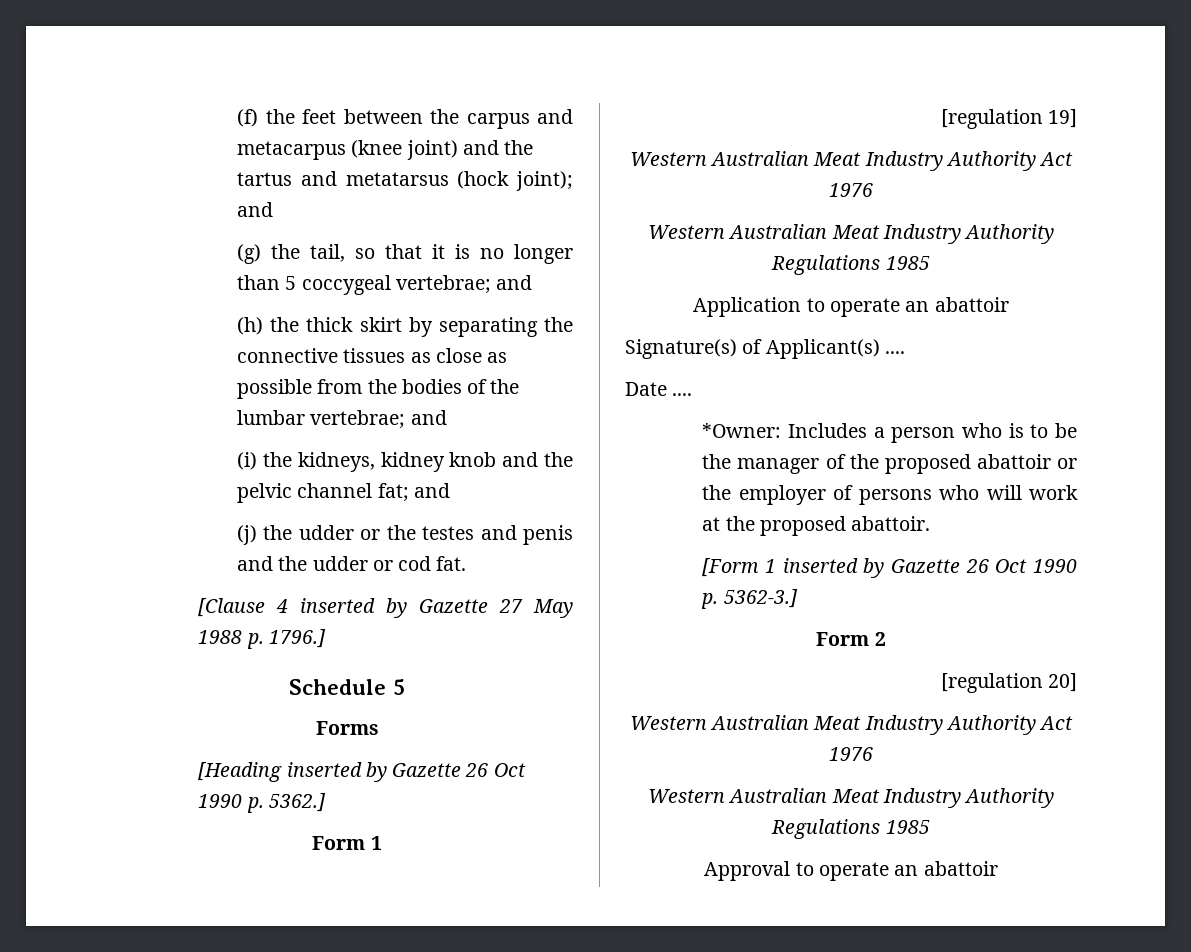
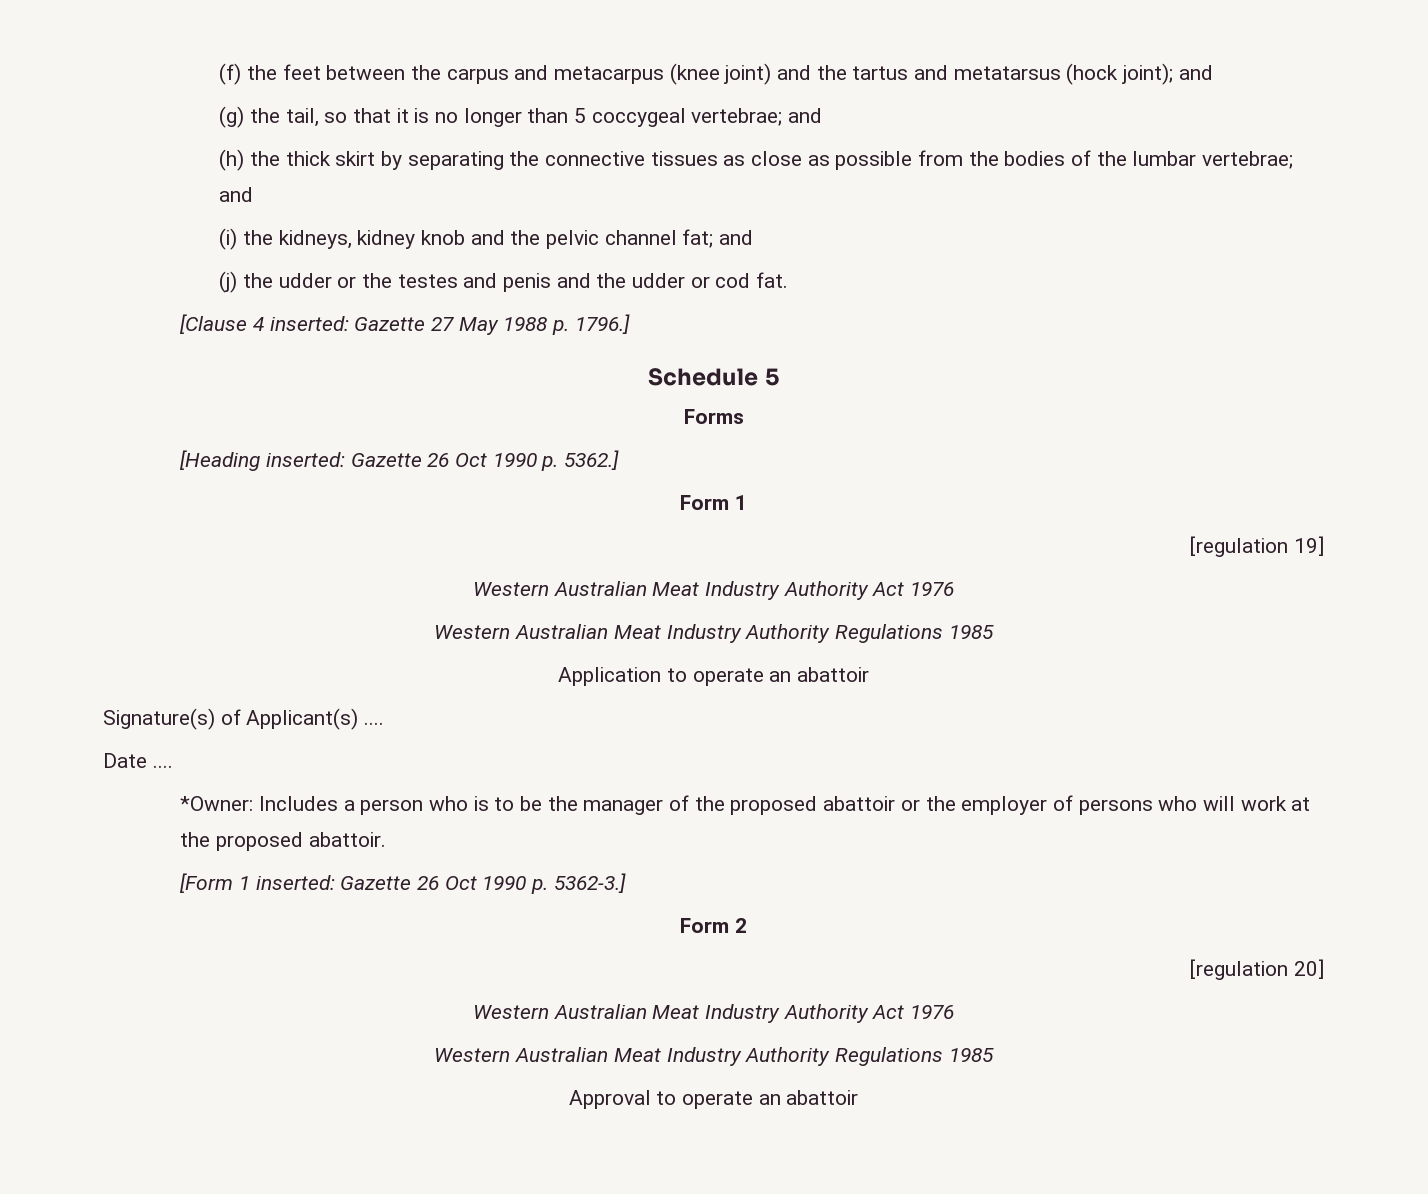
- [Clause 4 inserted by Gazette 27 May 1988 p. 1796.]
+ [Clause 4 inserted: Gazette 27 May 1988 p. 1796.]
- [Heading inserted by Gazette 26 Oct 1990 p. 5362.]
+ [Heading inserted: Gazette 26 Oct 1990 p. 5362.]
- [Form 1 inserted by Gazette 26 Oct 1990 p. 5362-3.]
+ [Form 1 inserted: Gazette 26 Oct 1990 p. 5362-3.]

